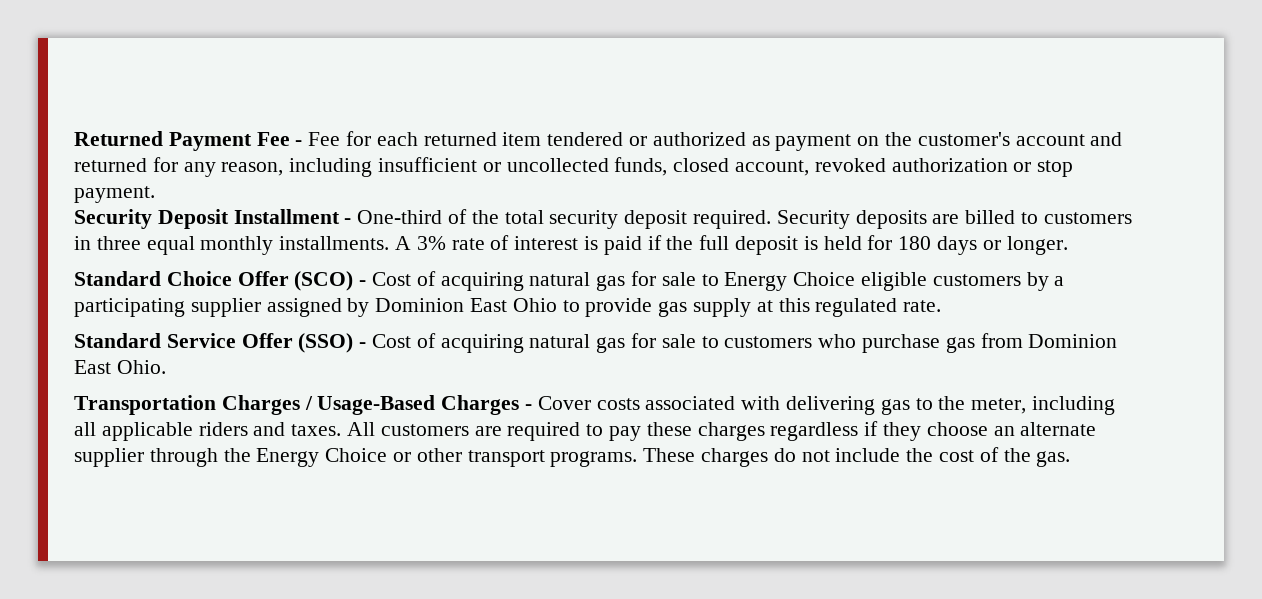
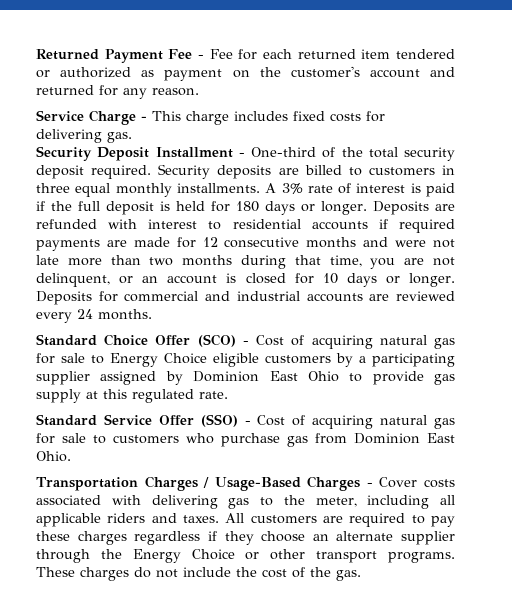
- Returned Payment Fee - Fee for each returned item tendered or authorized as payment on the customer's account and returned for any reason, including insufficient or uncollected funds, closed account, revoked authorization or stop payment.
+ Returned Payment Fee - Fee for each returned item tendered or authorized as payment on the customer's account and returned for any reason.
+ Service Charge - This charge includes fixed costs for delivering gas.
+ Deposits are refunded with interest to residential accounts if required payments are made for 12 consecutive months and were not late more than two months during that time, you are not delinquent, or an account is closed for 10 days or longer. Deposits for commercial and industrial accounts are reviewed every 24 months.

